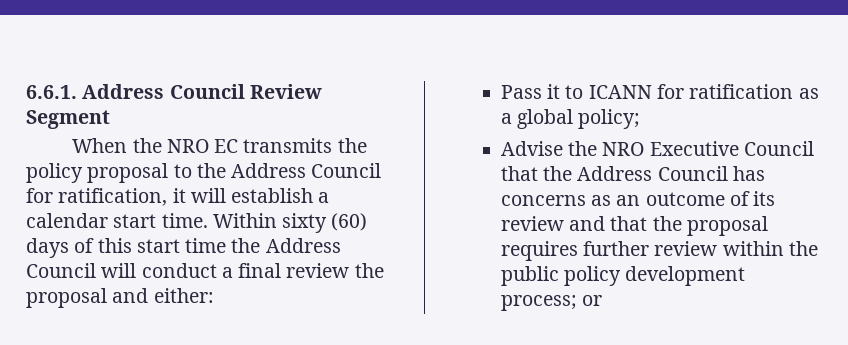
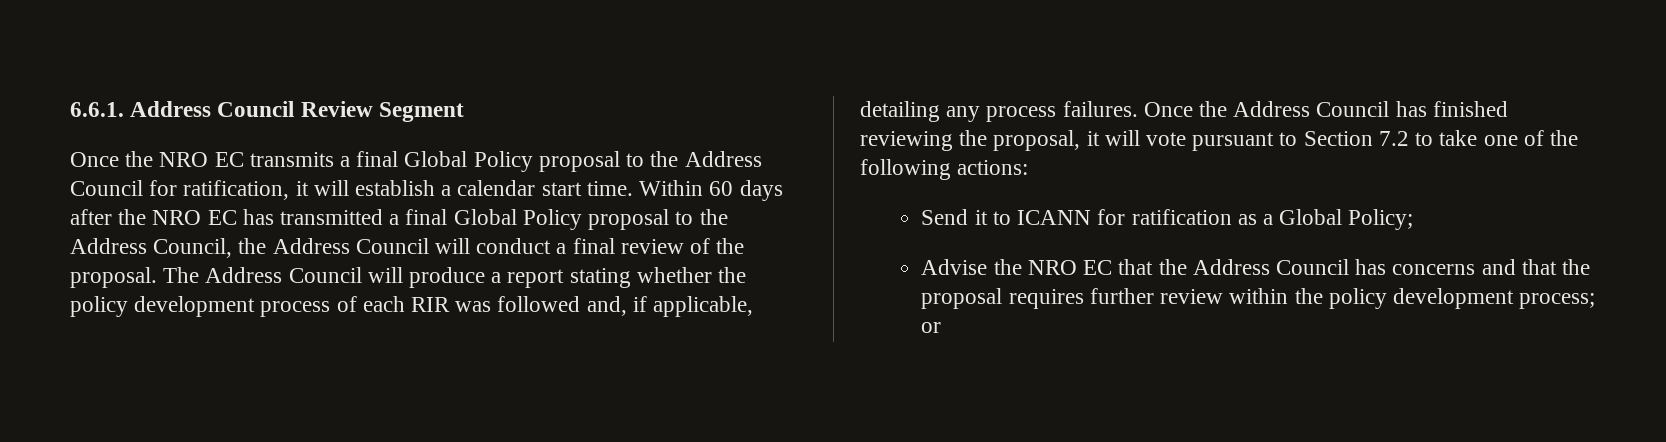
- When the NRO EC transmits the policy proposal to the Address Council for ratification, it will establish a calendar start time.
+ Once the NRO EC transmits a final Global Policy proposal to the Address Council for ratification, it will establish a calendar start time.
- Within sixty (60) days of this start time the Address Council will conduct a final review the proposal and either:
- Pass it to ICANN for ratification as a global policy;
+ Within 60 days after the NRO EC has transmitted a final Global Policy proposal to the Address Council, the Address Council will conduct a final review of the proposal. The Address Council will produce a report stating whether the policy development process of each RIR was followed and, if applicable, detailing any process failures. Once the Address Council has finished reviewing the proposal, it will vote pursuant to Section 7.2 to take one of the following actions:
+ Send it to ICANN for ratification as a Global Policy;
- Advise the NRO Executive Council that the Address Council has concerns as an outcome of its review and that the proposal requires further review within the public policy development process; or
+ Advise the NRO EC that the Address Council has concerns and that the proposal requires further review within the policy development process; or

